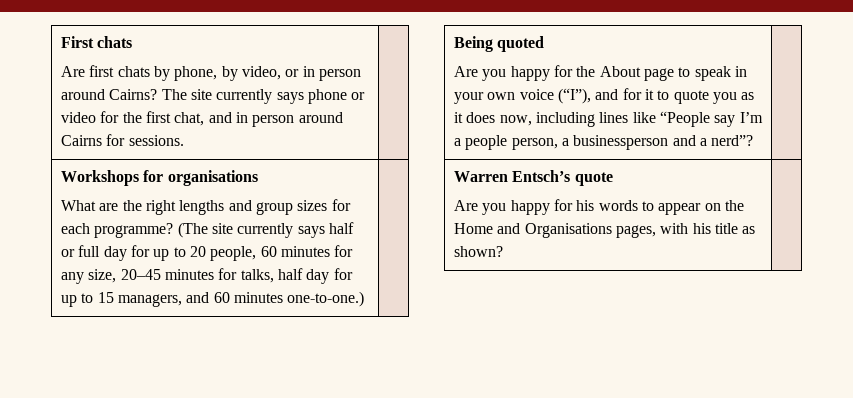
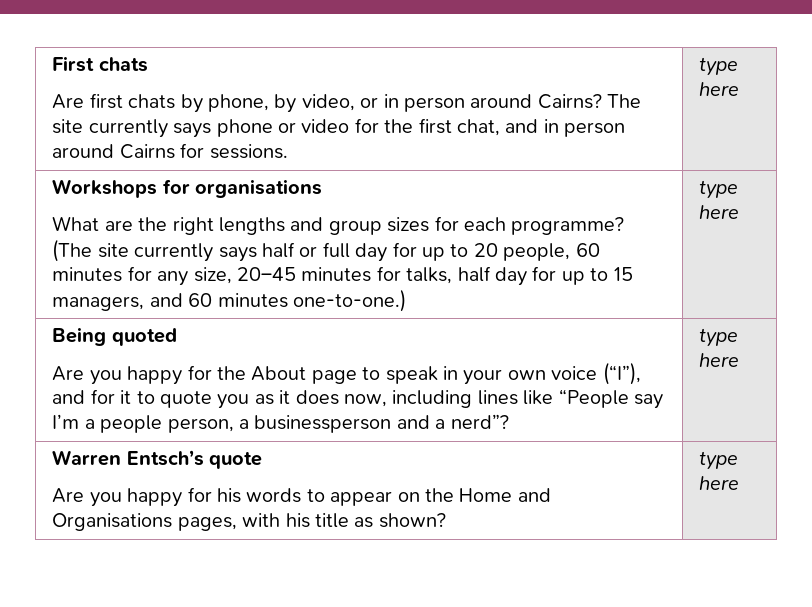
  First chats
- Are first chats by phone, by video, or in person around Cairns? The site currently says phone or video for the first chat, and in person around Cairns for sessions. |
+ Are first chats by phone, by video, or in person around Cairns? The site currently says phone or video for the first chat, and in person around Cairns for sessions. | type here
- (The site currently says half or full day for up to 20 people, 60 minutes for any size, 20–45 minutes for talks, half day for up to 15 managers, and 60 minutes one-to-one.)
+ (The site currently says half or full day for up to 20 people, 60 minutes for any size, 20–45 minutes for talks, half day for up to 15 managers, and 60 minutes one-to-one.) | type here
- Are you happy for the About page to speak in your own voice (“I”), and for it to quote you as it does now, including lines like “People say I’m a people person, a businessperson and a nerd”?
+ Are you happy for the About page to speak in your own voice (“I”), and for it to quote you as it does now, including lines like “People say I’m a people person, a businessperson and a nerd”? | type here
  Warren Entsch’s quote
- Are you happy for his words to appear on the Home and Organisations pages, with his title as shown? |
+ Are you happy for his words to appear on the Home and Organisations pages, with his title as shown? | type here

